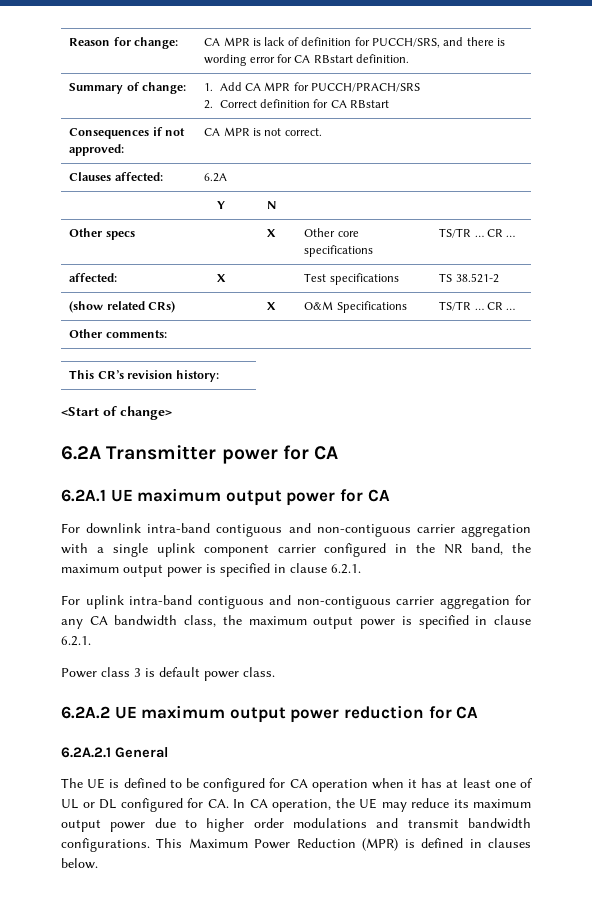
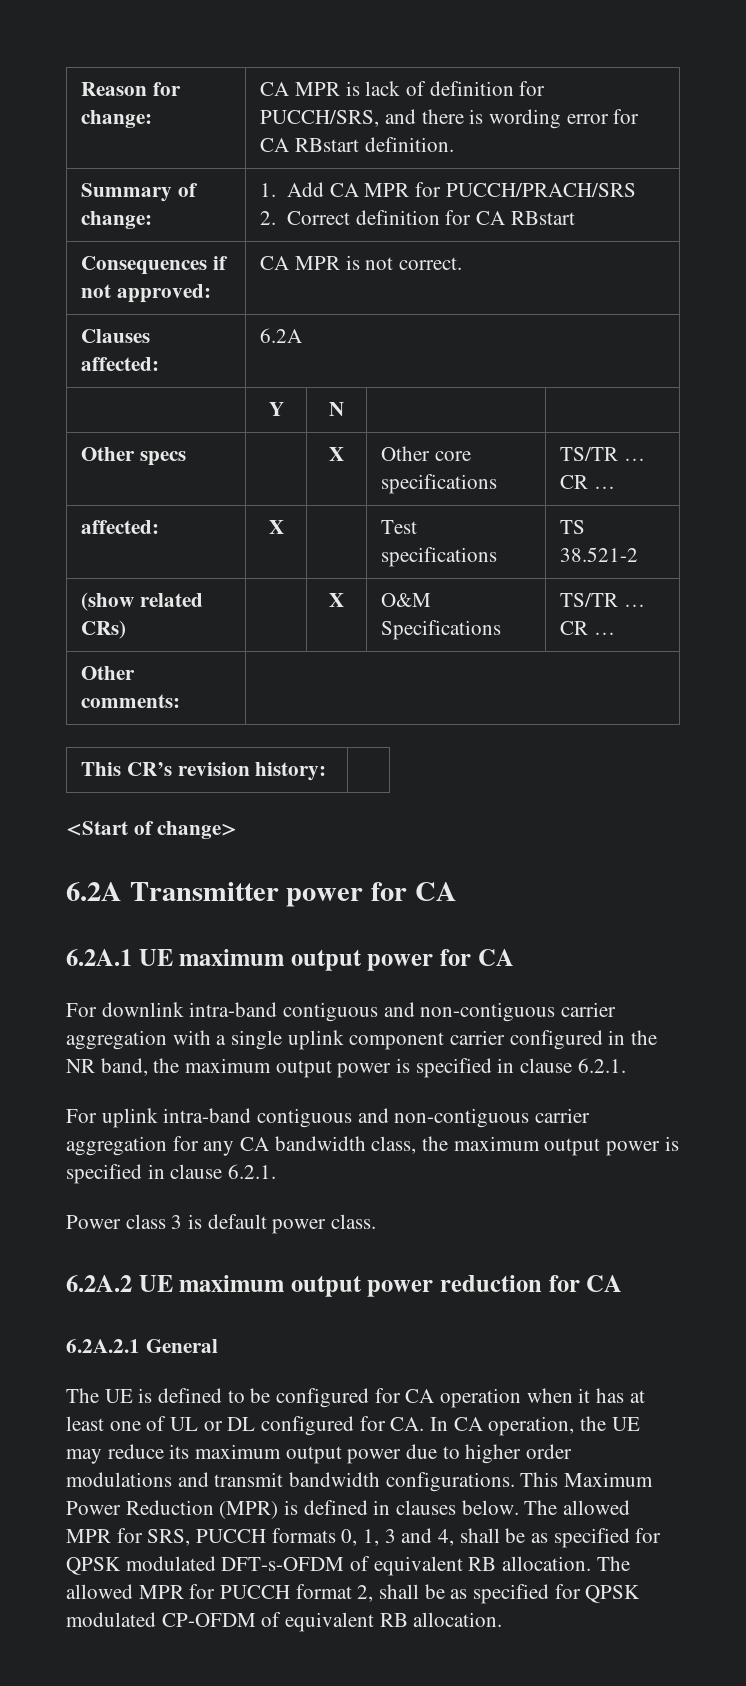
+ The allowed MPR for SRS, PUCCH formats 0, 1, 3 and 4, shall be as specified for QPSK modulated DFT-s-OFDM of equivalent RB allocation. The allowed MPR for PUCCH format 2, shall be as specified for QPSK modulated CP-OFDM of equivalent RB allocation.

